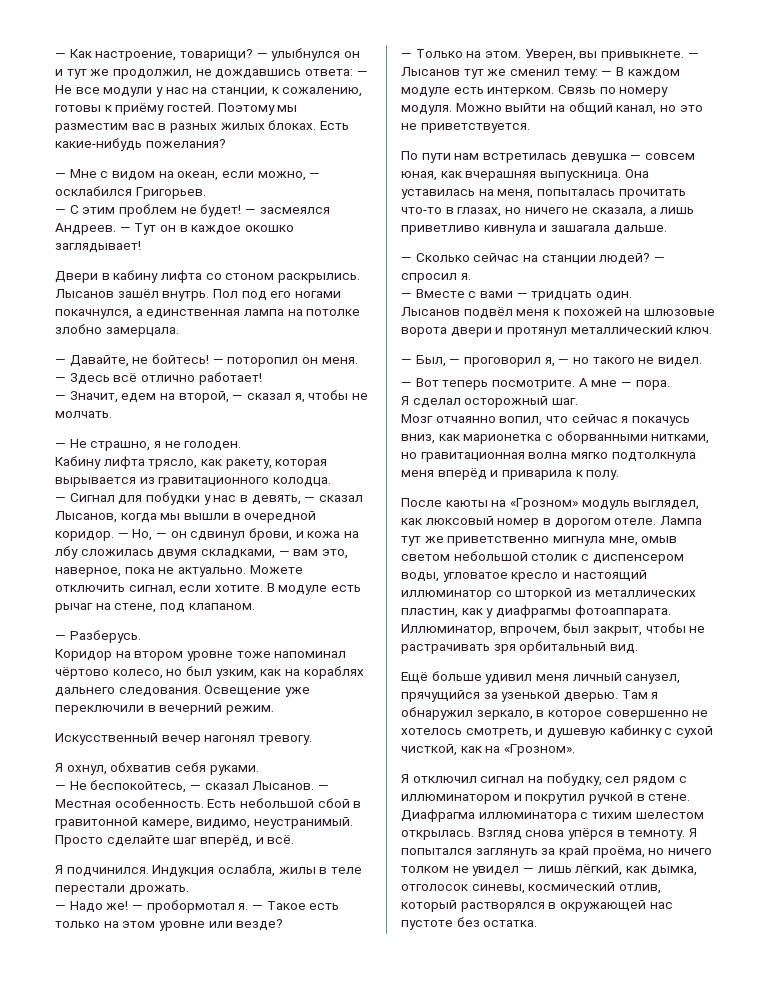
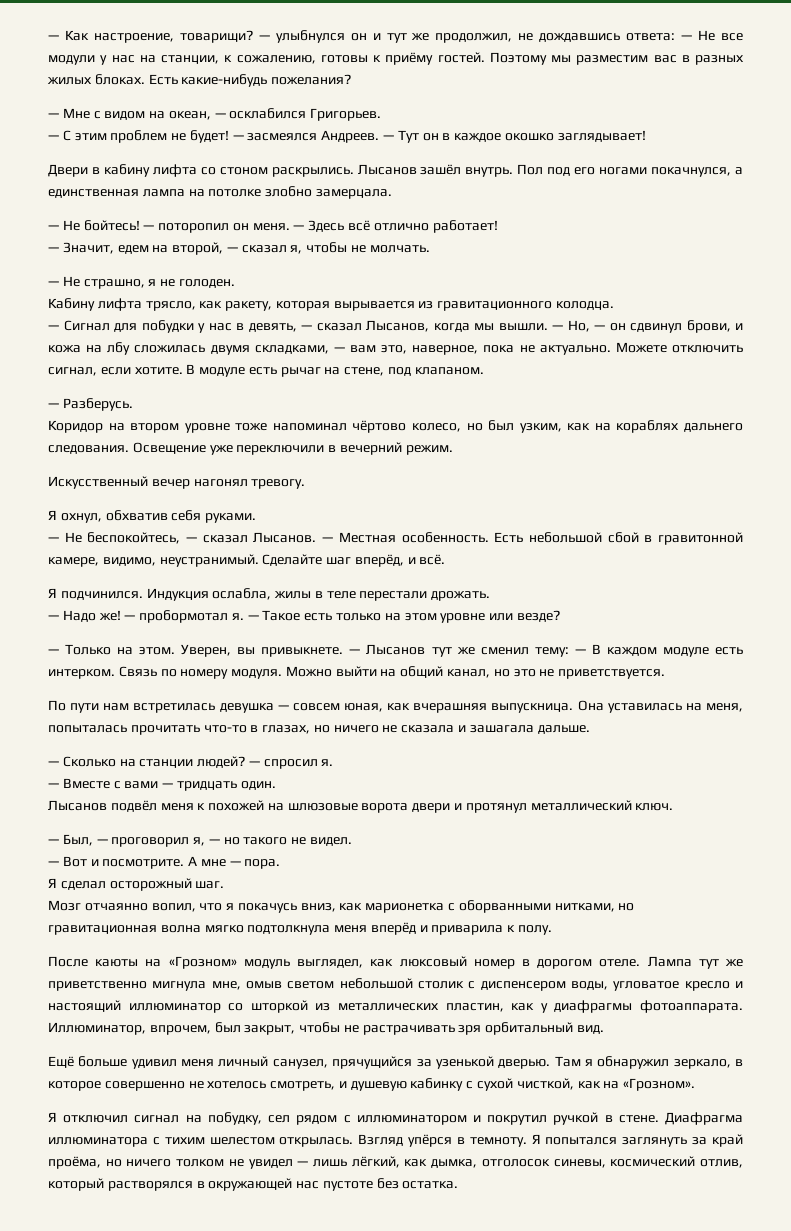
- — Мне с видом на океан, если можно, — осклабился Григорьев.
+ — Мне с видом на океан, — осклабился Григорьев.
- — Давайте, не бойтесь!
+ — Не бойтесь!
- — Сигнал для побудки у нас в девять, — сказал Лысанов, когда мы вышли в очередной коридор.
+ — Сигнал для побудки у нас в девять, — сказал Лысанов, когда мы вышли.
- Просто сделайте шаг вперёд, и всё.
+ Сделайте шаг вперёд, и всё.
- Она уставилась на меня, попыталась прочитать что-то в глазах, но ничего не сказала, а лишь приветливо кивнула и зашагала дальше.
+ Она уставилась на меня, попыталась прочитать что-то в глазах, но ничего не сказала и зашагала дальше.
- — Сколько сейчас на станции людей?
+ — Сколько на станции людей?
- — Вот теперь посмотрите.
+ — Вот и посмотрите.
- Мозг отчаянно вопил, что сейчас я покачусь вниз, как марионетка с оборванными нитками, но гравитационная волна мягко подтолкнула меня вперёд и приварила к полу.
+ Мозг отчаянно вопил, что я покачусь вниз, как марионетка с оборванными нитками, но гравитационная волна мягко подтолкнула меня вперёд и приварила к полу.
- Взгляд снова упёрся в темноту.
+ Взгляд упёрся в темноту.

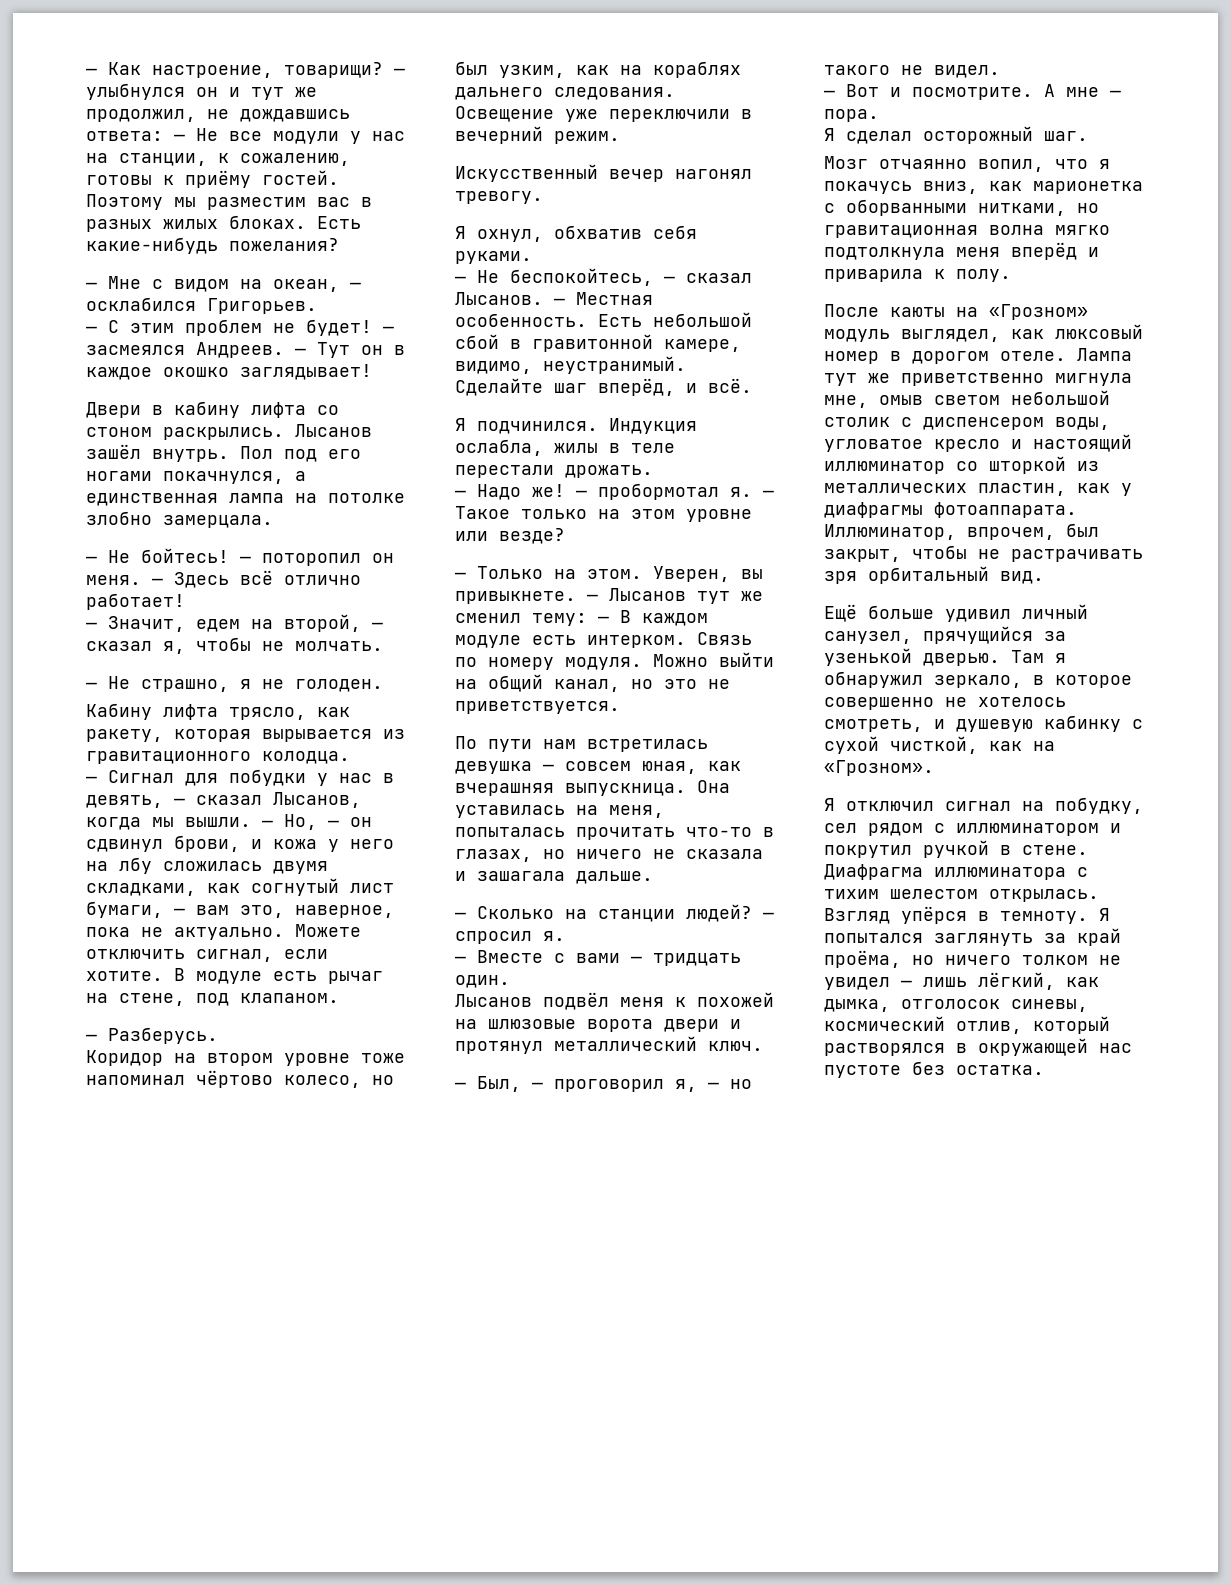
- — Но, — он сдвинул брови, и кожа на лбу сложилась двумя складками, — вам это, наверное, пока не актуально.
+ — Но, — он сдвинул брови, и кожа у него на лбу сложилась двумя складками, как согнутый лист бумаги, — вам это, наверное, пока не актуально.
- — Такое есть только на этом уровне или везде?
+ — Такое только на этом уровне или везде?
- Ещё больше удивил меня личный санузел, прячущийся за узенькой дверью.
+ Ещё больше удивил личный санузел, прячущийся за узенькой дверью.

